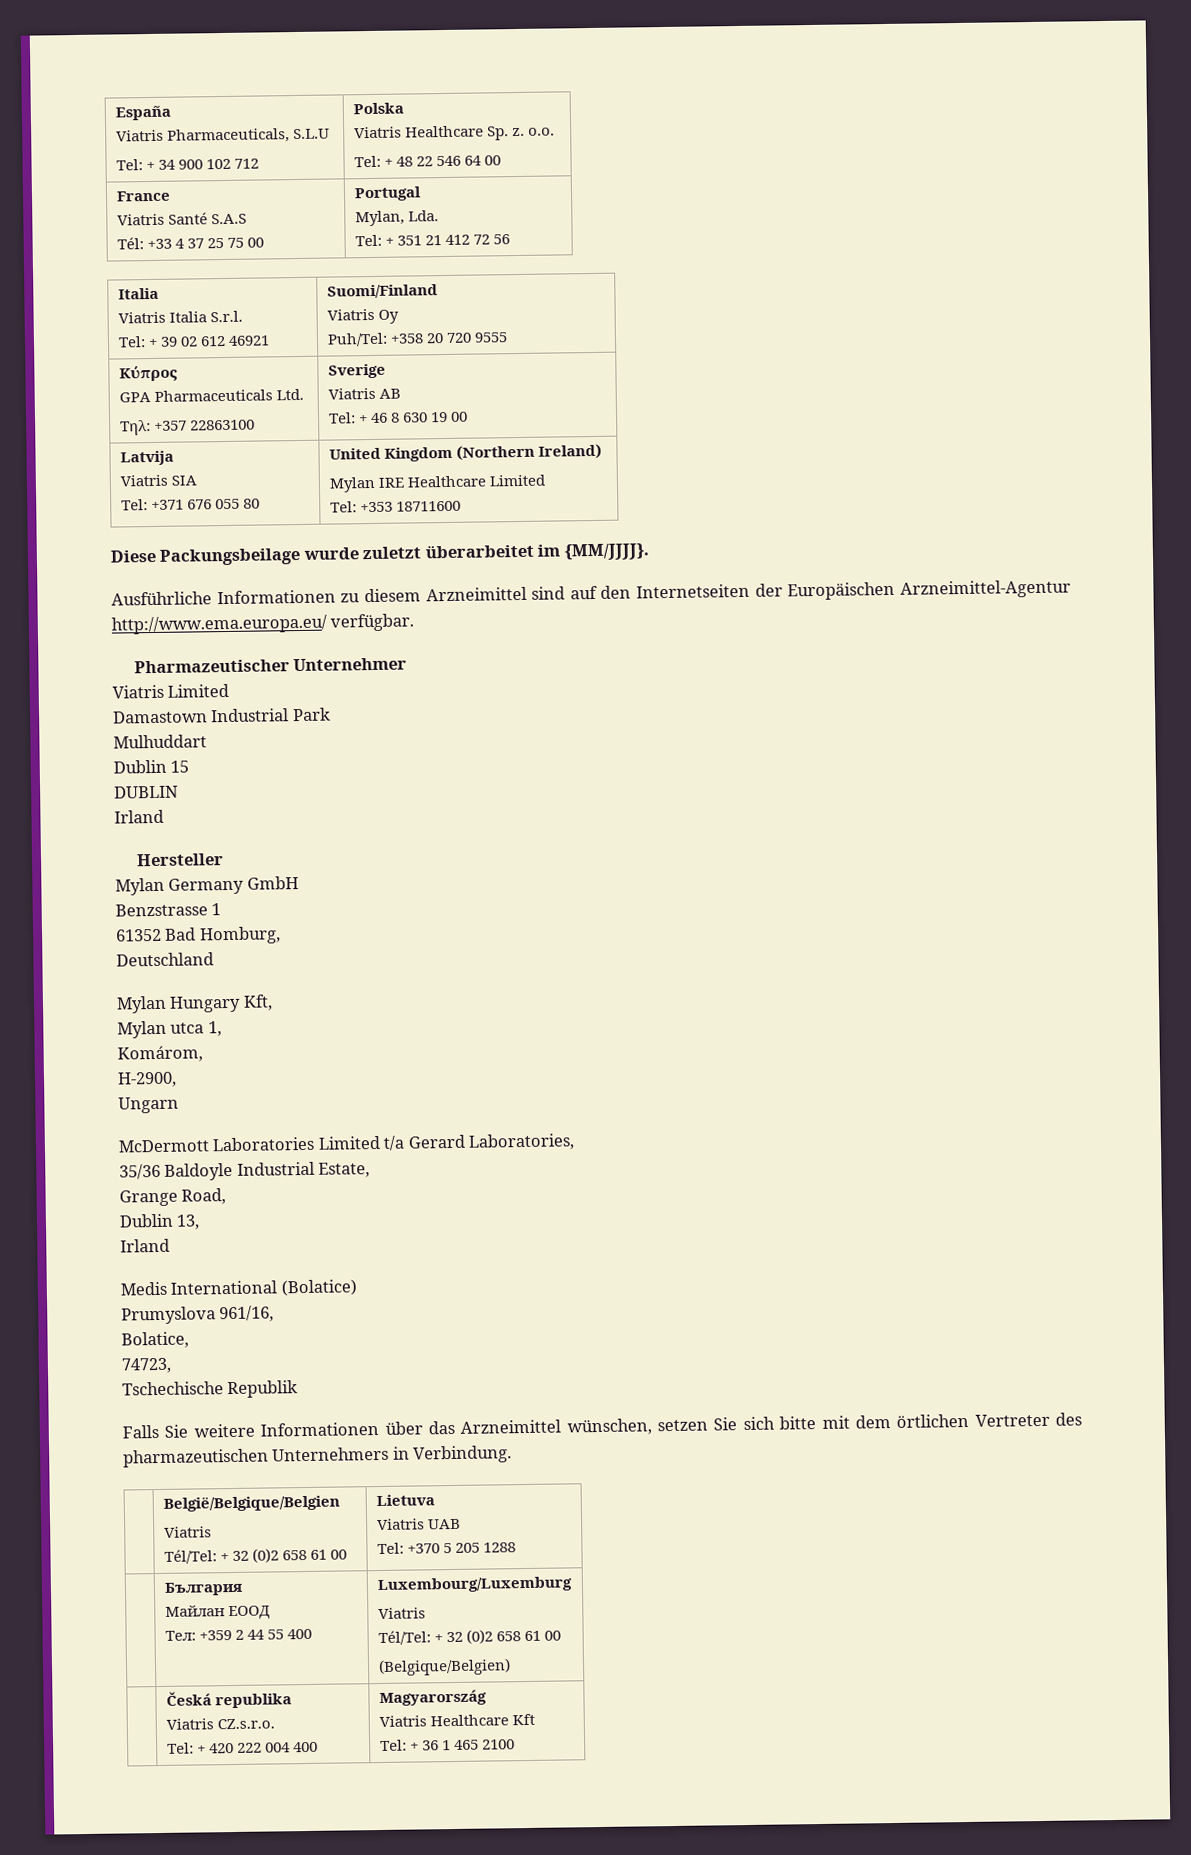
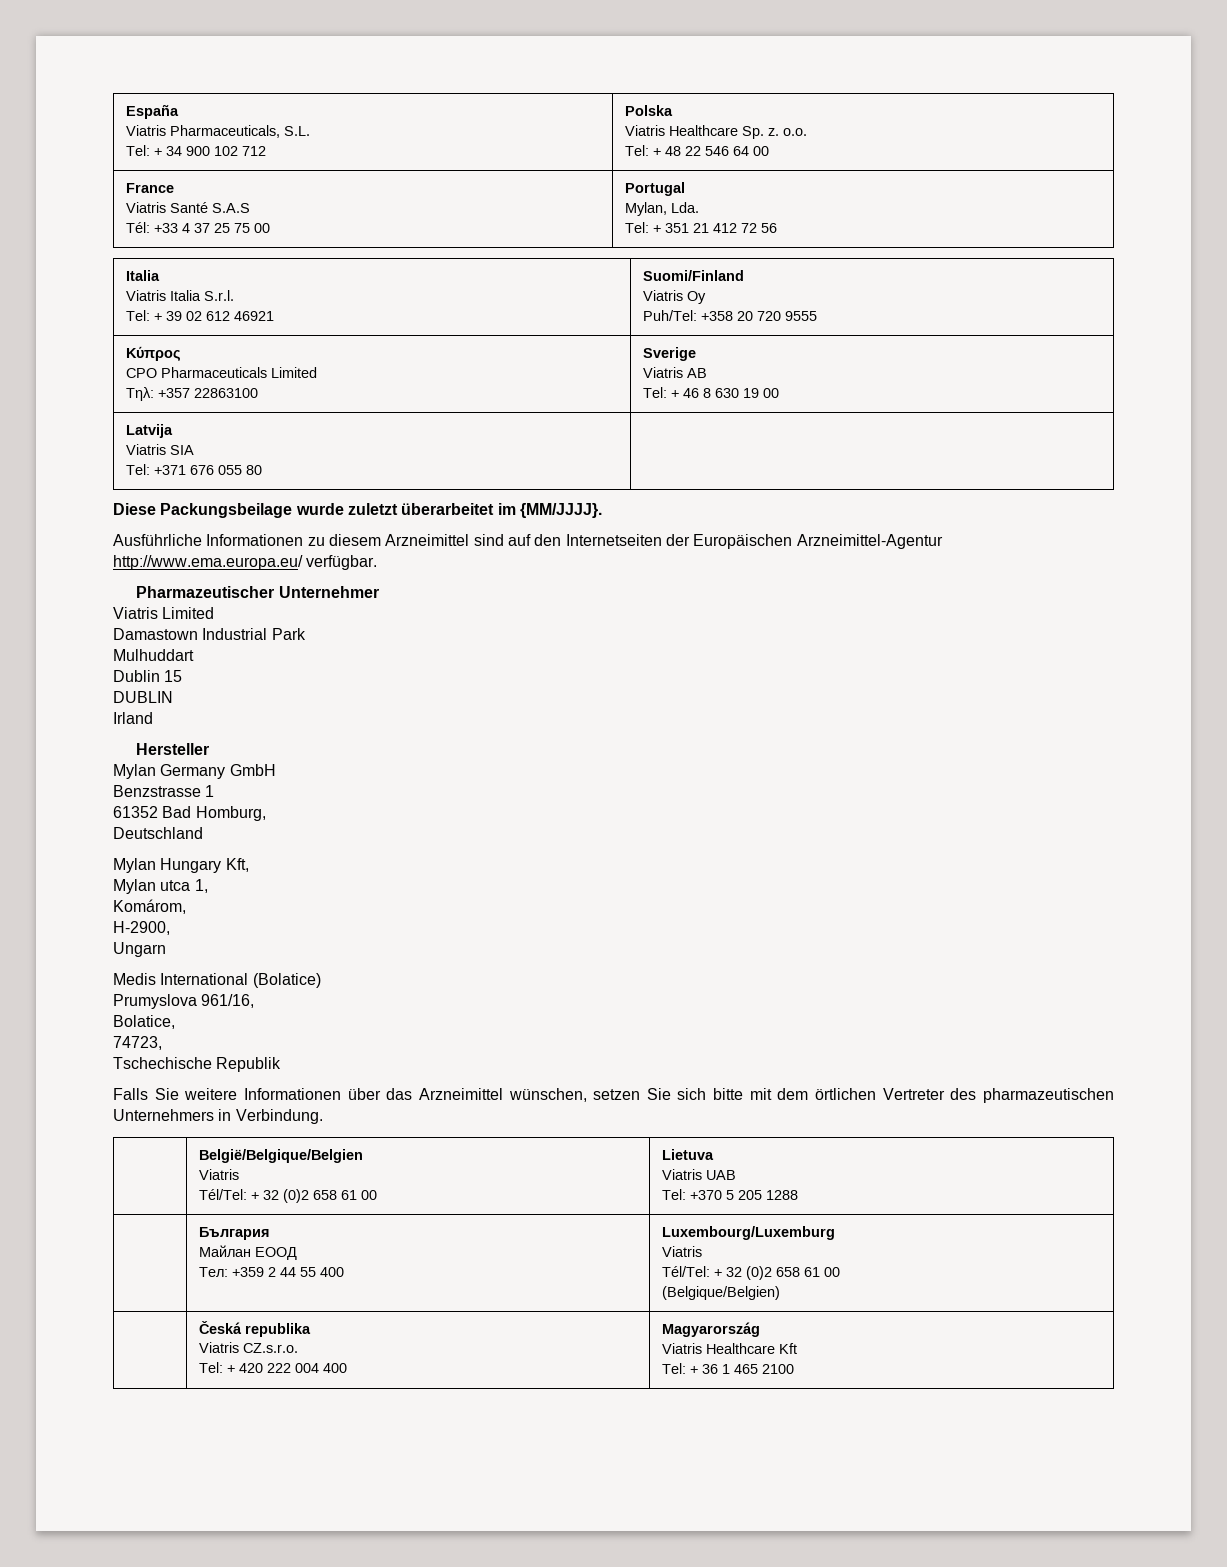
  España
- Viatris Pharmaceuticals, S.L.U
+ Viatris Pharmaceuticals, S.L.
  Κύπρος
- GPA Pharmaceuticals Ltd.
+ CPO Pharmaceuticals Limited
  Latvija
  Viatris SIA
- Tel: +371 676 055 80 | United Kingdom (Northern Ireland)
- Mylan IRE Healthcare Limited
- Tel: +353 18711600
+ Tel: +371 676 055 80 |
- McDermott Laboratories Limited t/a Gerard Laboratories,
- 35/36 Baldoyle Industrial Estate,
- Grange Road,
- Dublin 13,
- Irland

